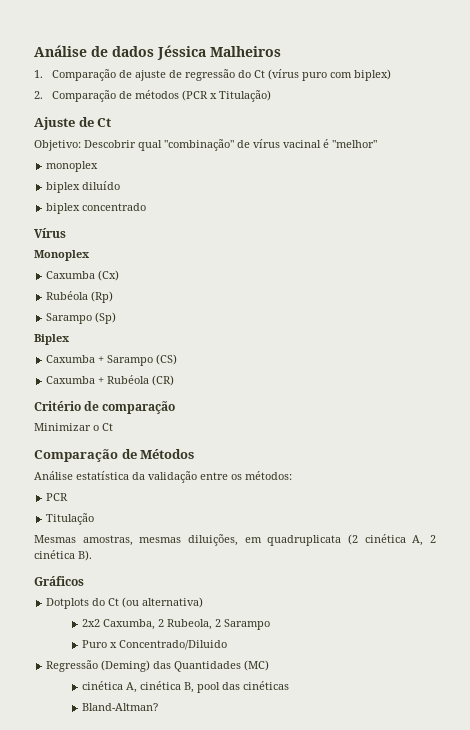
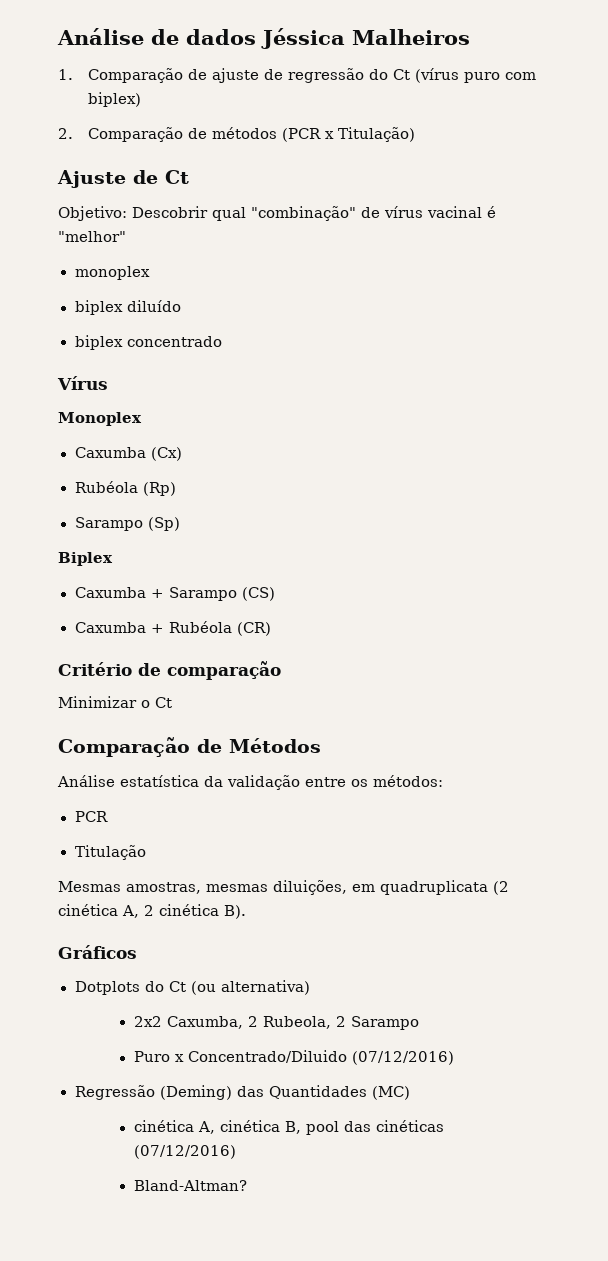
- Puro x Concentrado/Diluido
+ Puro x Concentrado/Diluido (07/12/2016)
- cinética A, cinética B, pool das cinéticas
+ cinética A, cinética B, pool das cinéticas (07/12/2016)

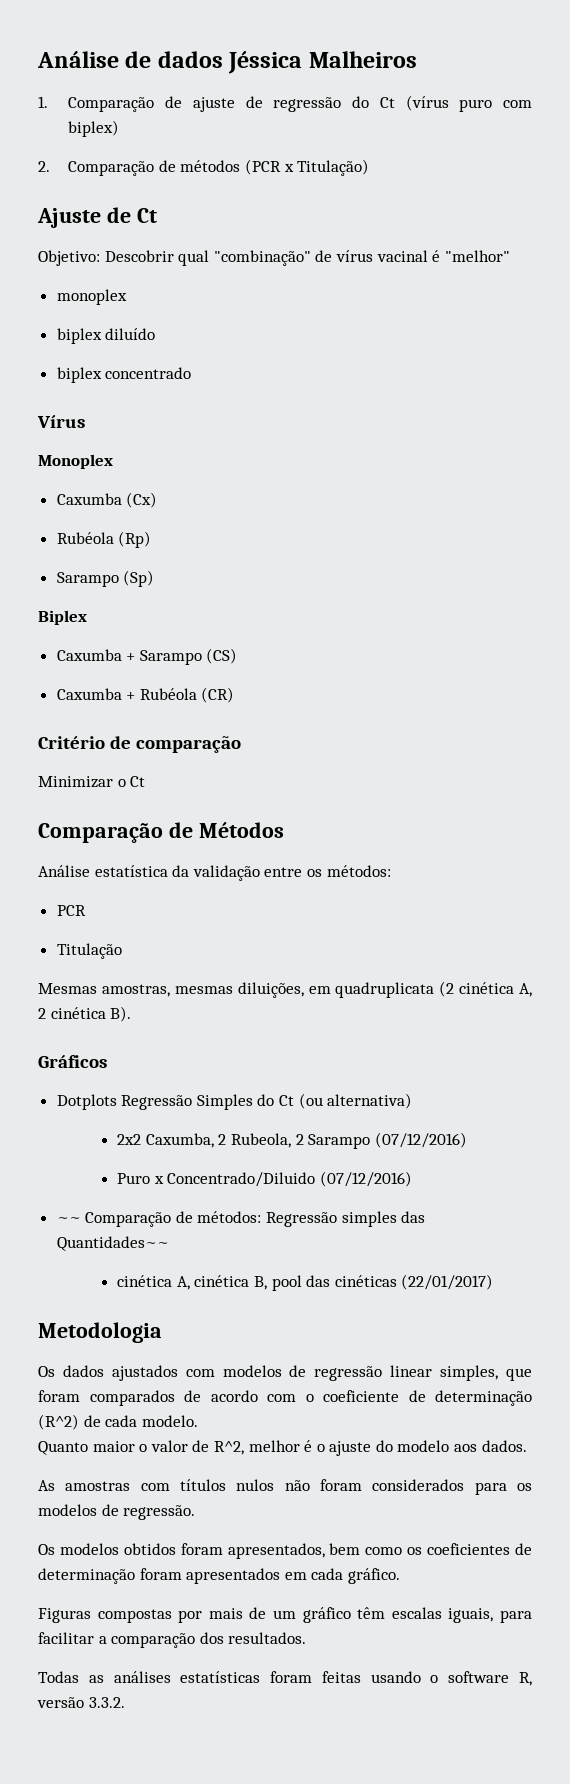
- Dotplots do Ct (ou alternativa)
+ Dotplots Regressão Simples do Ct (ou alternativa)
- 2x2 Caxumba, 2 Rubeola, 2 Sarampo
+ 2x2 Caxumba, 2 Rubeola, 2 Sarampo (07/12/2016)
- Regressão (Deming) das Quantidades (MC)
+ ~~ Comparação de métodos: Regressão simples das Quantidades~~
- cinética A, cinética B, pool das cinéticas (07/12/2016)
- Bland-Altman?
+ cinética A, cinética B, pool das cinéticas (22/01/2017)
+ Metodologia
+ Os dados ajustados com modelos de regressão linear simples, que foram comparados de acordo com o coeficiente de determinação (R^2) de cada modelo.
+ Quanto maior o valor de R^2, melhor é o ajuste do modelo aos dados.
+ As amostras com títulos nulos não foram considerados para os modelos de regressão.
+ Os modelos obtidos foram apresentados, bem como os coeficientes de determinação foram apresentados em cada gráfico.
+ Figuras compostas por mais de um gráfico têm escalas iguais, para facilitar a comparação dos resultados.
+ Todas as análises estatísticas foram feitas usando o software R, versão 3.3.2.

